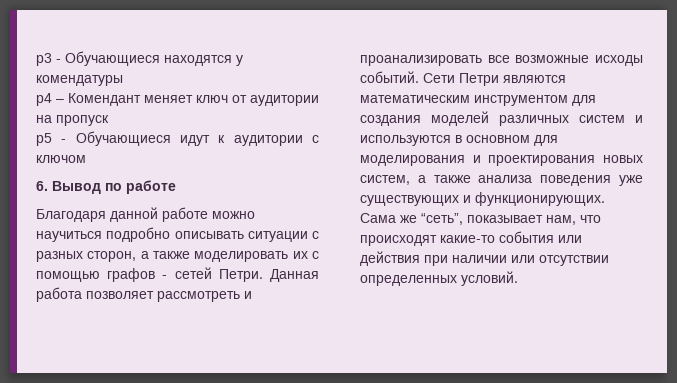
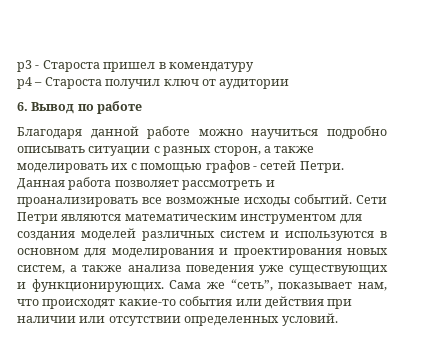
- p3 - Обучающиеся находятся у комендатуры
+ p3 - Староста пришел в комендатуру
- p4 – Комендант меняет ключ от аудитории на пропуск
- p5 - Обучающиеся идут к аудитории с ключом
+ p4 – Староста получил ключ от аудитории

